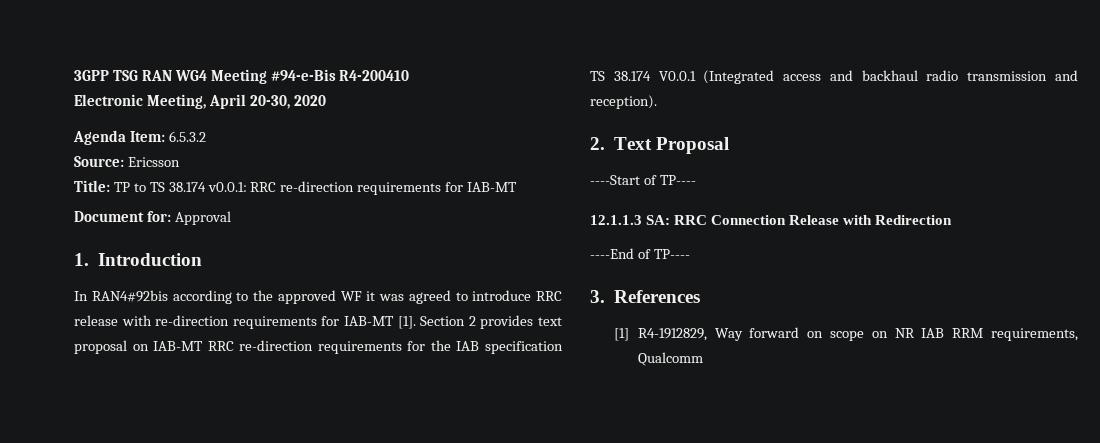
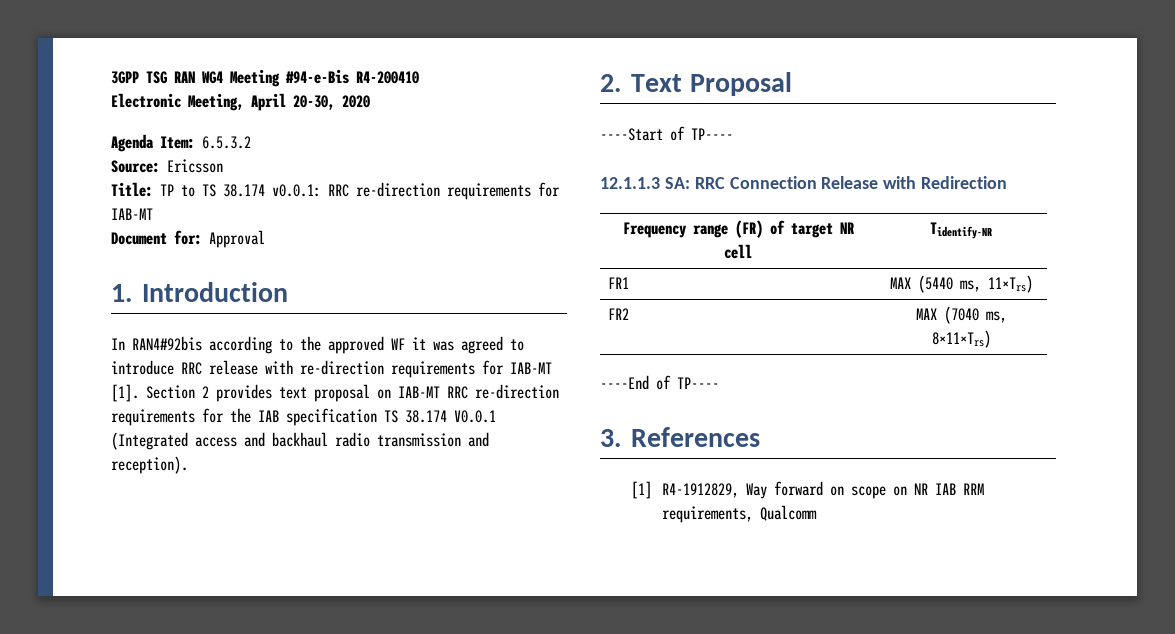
+ Frequency range (FR) of target NR cell | Tidentify-NR
+ FR1 | MAX (5440 ms, 11×Trs)
+ FR2 | MAX (7040 ms, 8×11×Trs)

